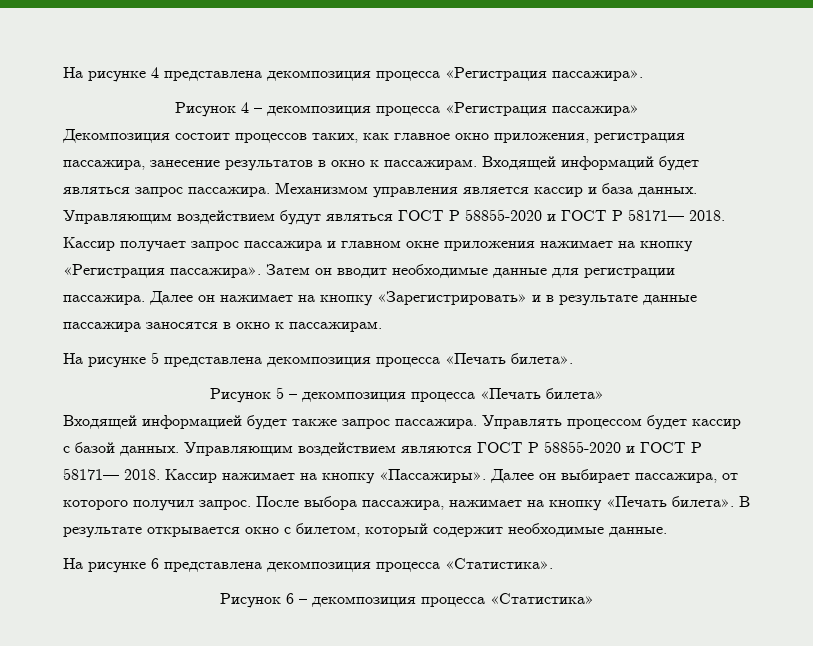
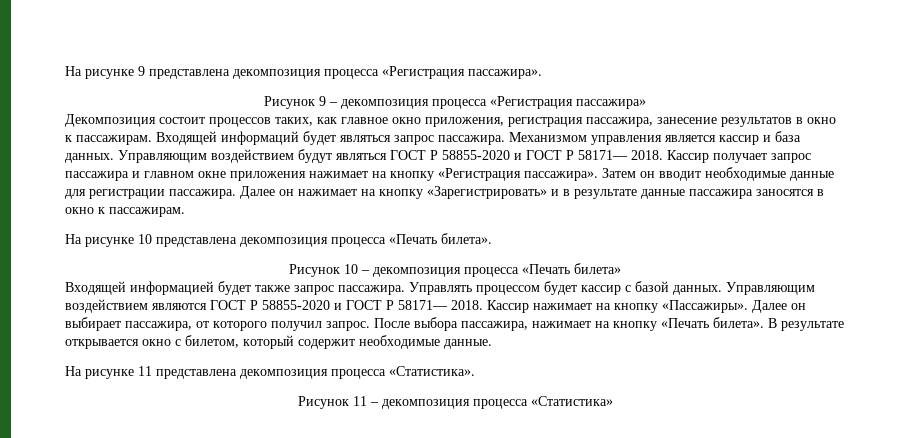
- На рисунке 4 представлена декомпозиция процесса «Регистрация пассажира».
+ На рисунке 9 представлена декомпозиция процесса «Регистрация пассажира».
- Рисунок 4 – декомпозиция процесса «Регистрация пассажира»
+ Рисунок 9 – декомпозиция процесса «Регистрация пассажира»
- На рисунке 5 представлена декомпозиция процесса «Печать билета».
+ На рисунке 10 представлена декомпозиция процесса «Печать билета».
- Рисунок 5 – декомпозиция процесса «Печать билета»
+ Рисунок 10 – декомпозиция процесса «Печать билета»
- На рисунке 6 представлена декомпозиция процесса «Статистика».
+ На рисунке 11 представлена декомпозиция процесса «Статистика».
- Рисунок 6 – декомпозиция процесса «Статистика»
+ Рисунок 11 – декомпозиция процесса «Статистика»

